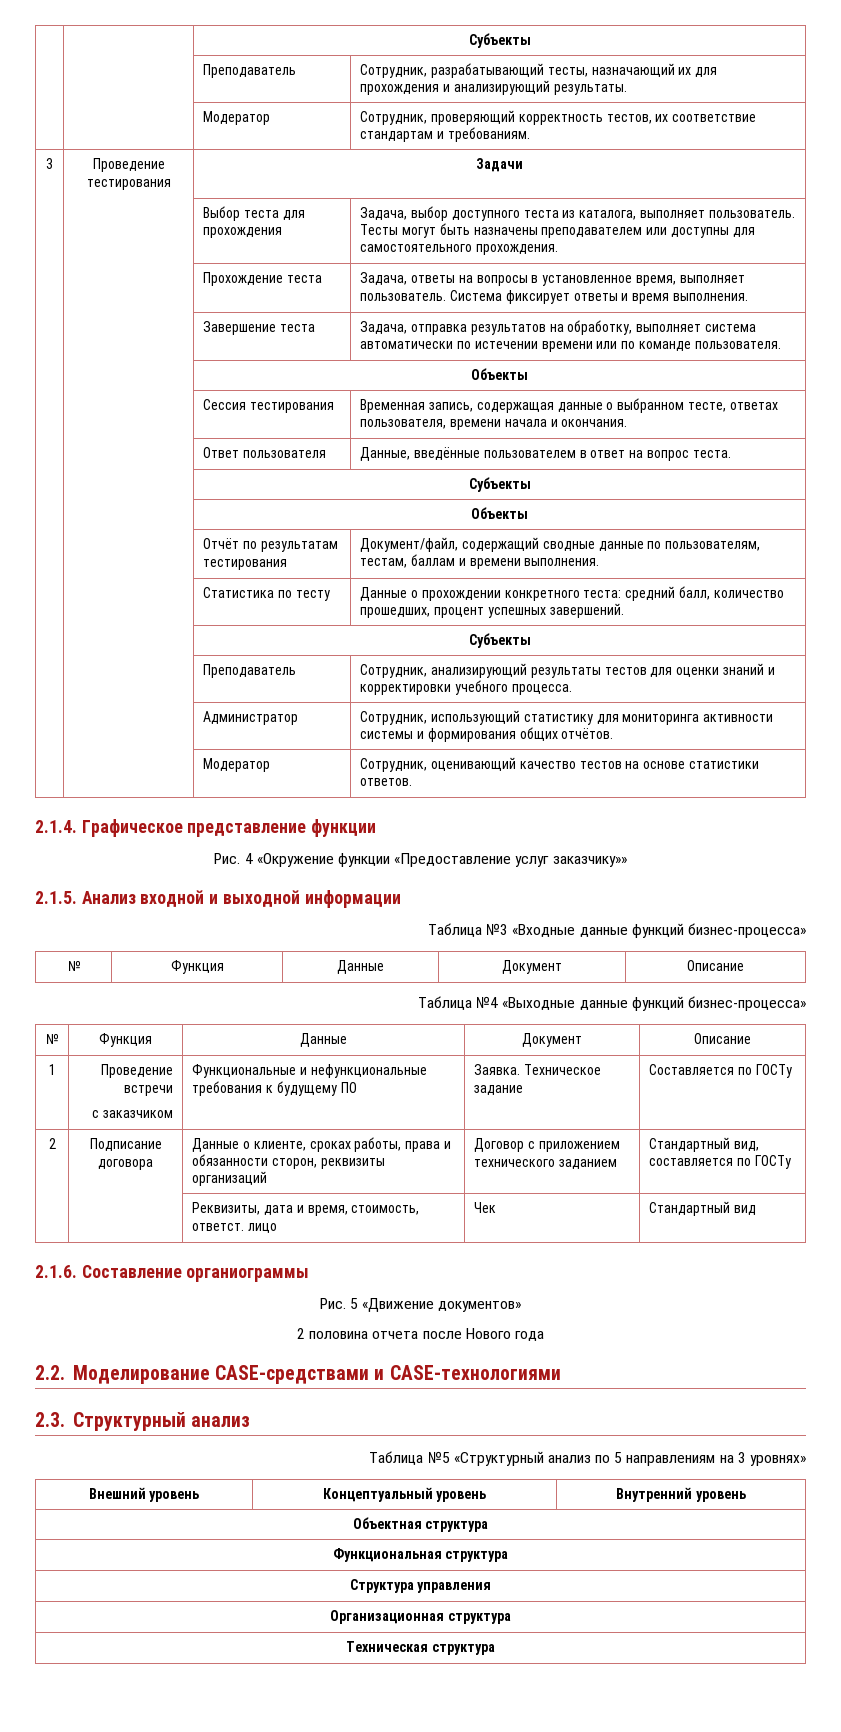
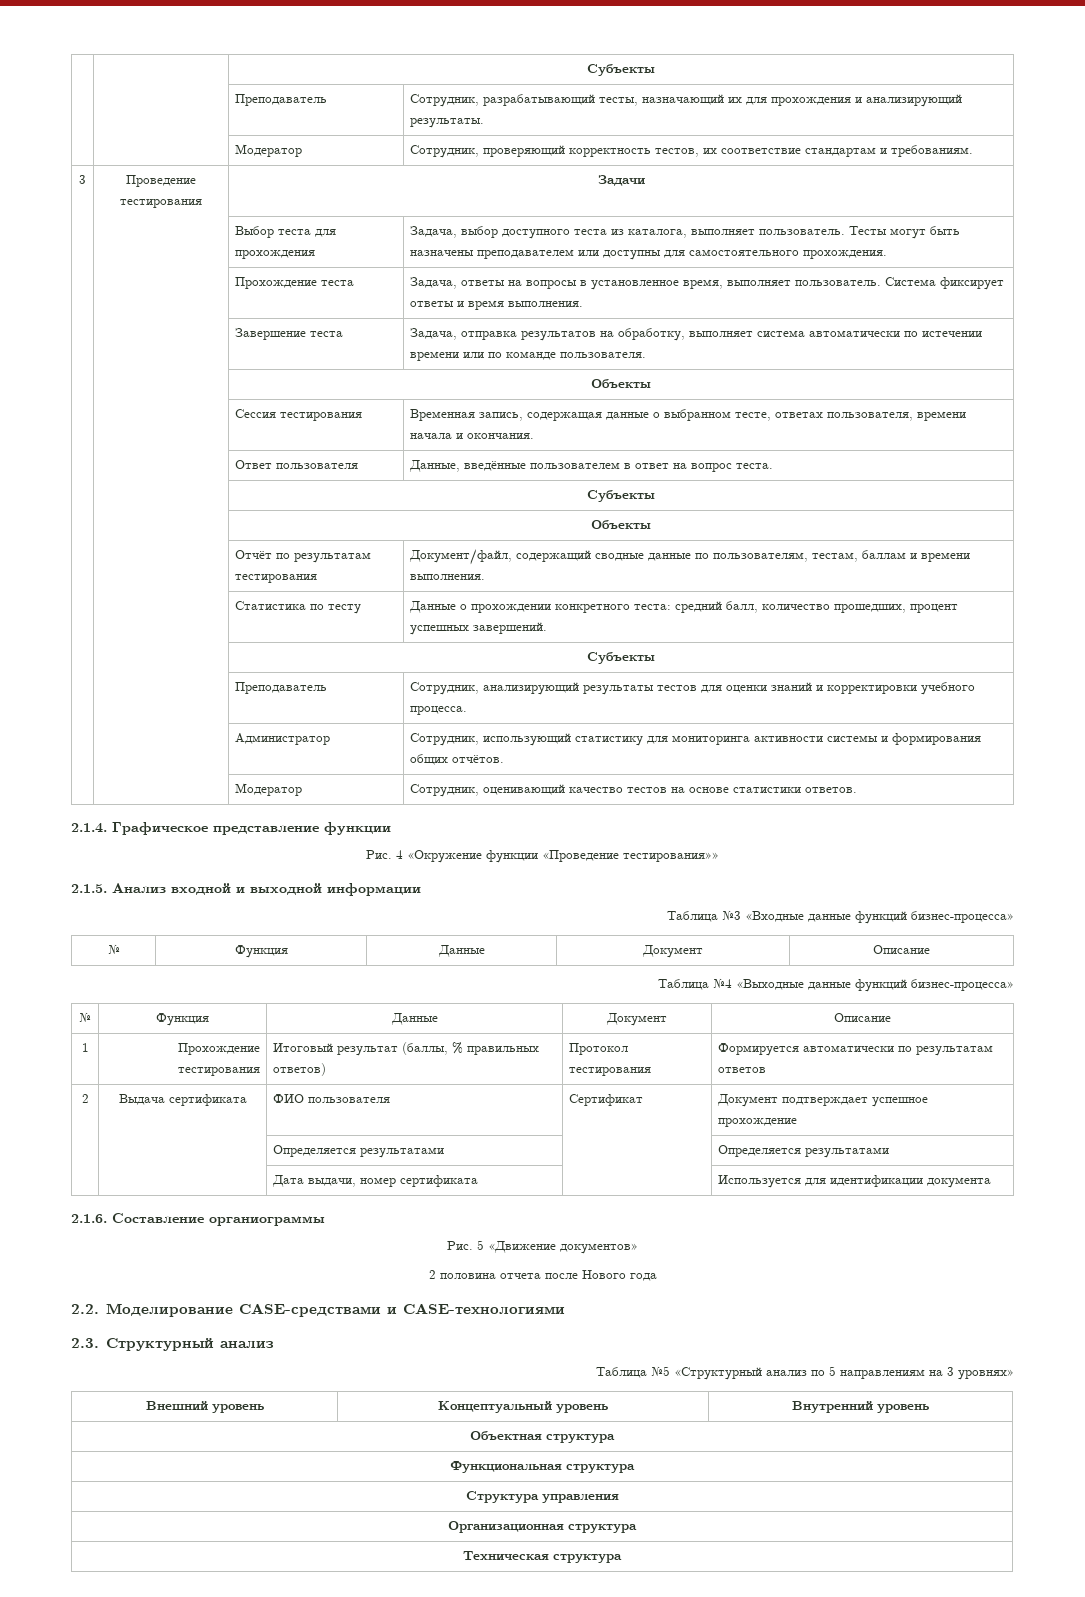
- Рис. 4 «Окружение функции «Предоставление услуг заказчику»»
+ Рис. 4 «Окружение функции «Проведение тестирования»»
- 1 | Проведение встречи
- с заказчиком | Функциональные и нефункциональные требования к будущему ПО | Заявка. Техническое задание | Составляется по ГОСТу
- 2 | Подписание договора | Данные о клиенте, сроках работы, права и обязанности сторон, реквизиты организаций | Договор с приложением технического заданием | Стандартный вид, составляется по ГОСТу
- | | Реквизиты, дата и время, стоимость, ответст. лицо | Чек | Стандартный вид
+ 1 | Прохождение тестирования | Итоговый результат (баллы, % правильных ответов) | Протокол тестирования | Формируется автоматически по результатам ответов
+ 2 | Выдача сертификата | ФИО пользователя | Сертификат | Документ подтверждает успешное прохождение
+ | | Определяется результатами | | Определяется результатами
+ | | Дата выдачи, номер сертификата | | Используется для идентификации документа

